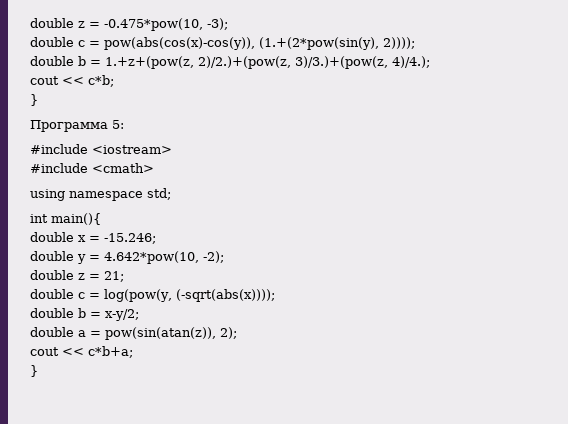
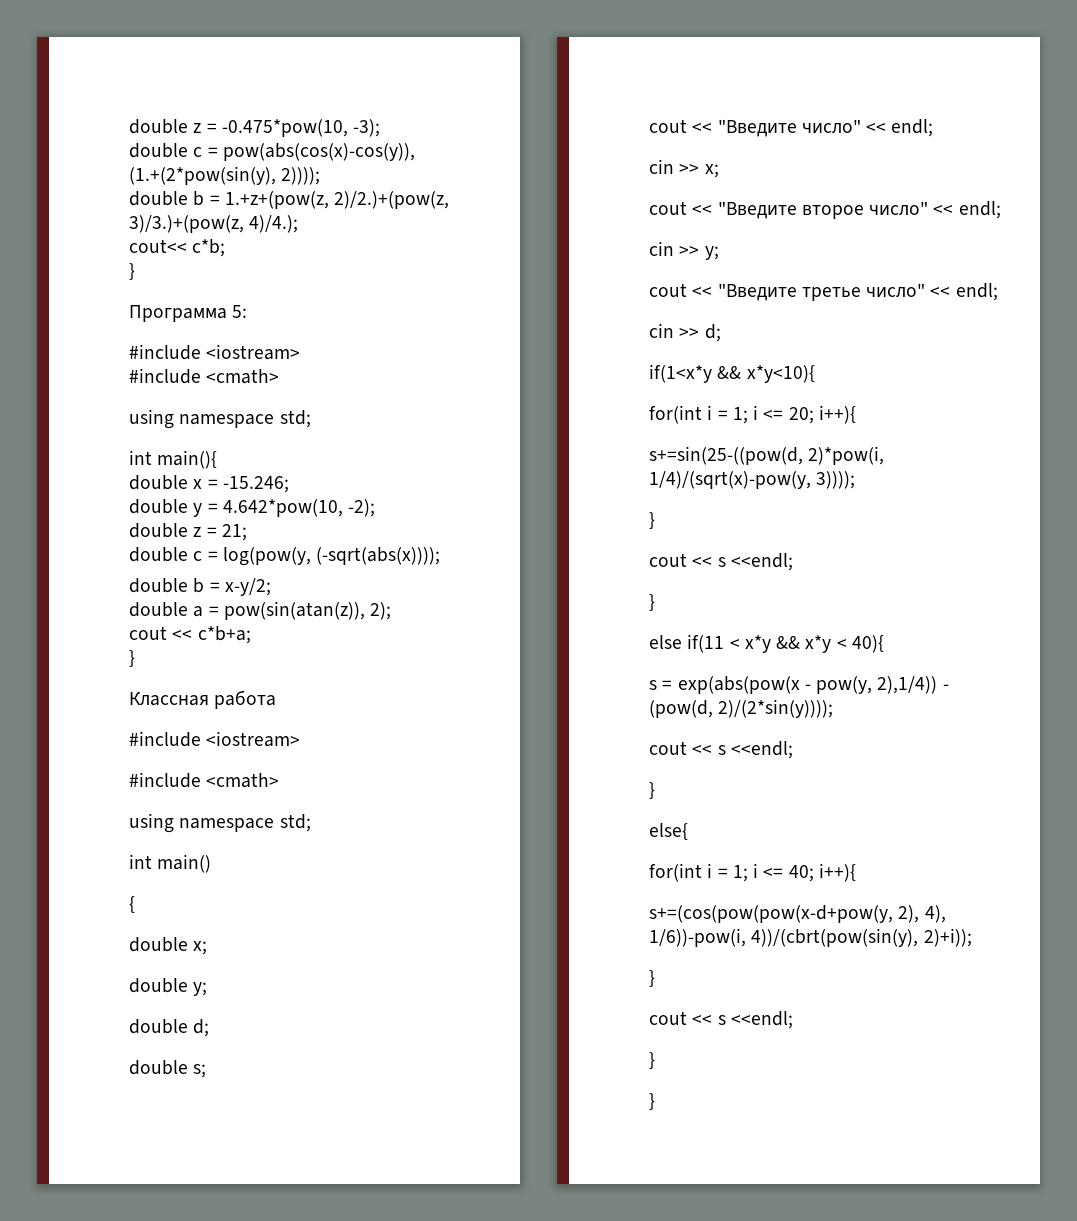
- cout << c*b;
+ cout<< c*b;
+ Классная работа
+ #include <iostream>
+ #include <cmath>
+ using namespace std;
+ int main()
+ {
+ double x;
+ double y;
+ double d;
+ double s;
+ cout << "Ввeдите число" << endl;
+ cin >> x;
+ cout << "Ввeдите второе число" << endl;
+ cin >> y;
+ cout << "Ввeдите третье число" << endl;
+ cin >> d;
+ if(1<x*y && x*y<10){
+ for(int i = 1; i <= 20; i++){
+ s+=sin(25-((pow(d, 2)*pow(i, 1/4)/(sqrt(x)-pow(y, 3))));
+ }
+ cout << s <<endl;
+ }
+ else if(11 < x*y && x*y < 40){
+ s = exp(abs(pow(x - pow(y, 2),1/4)) - (pow(d, 2)/(2*sin(y))));
+ cout << s <<endl;
+ }
+ else{
+ for(int i = 1; i <= 40; i++){
+ s+=(cos(pow(pow(x-d+pow(y, 2), 4), 1/6))-pow(i, 4))/(cbrt(pow(sin(y), 2)+i));
+ }
+ cout << s <<endl;
+ }
+ }

